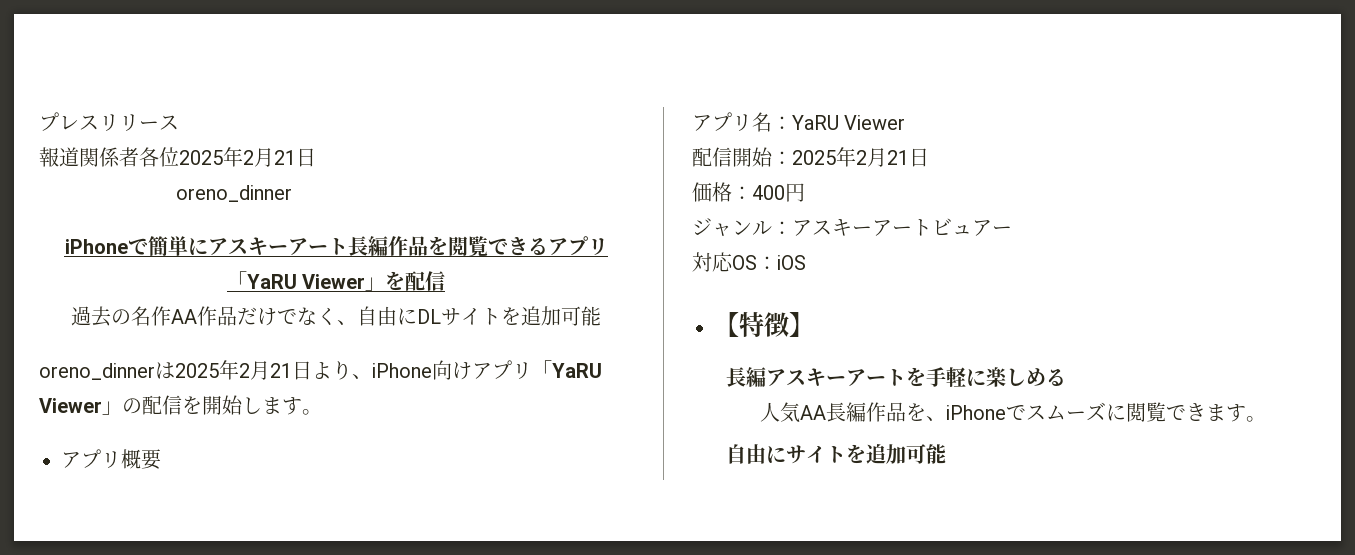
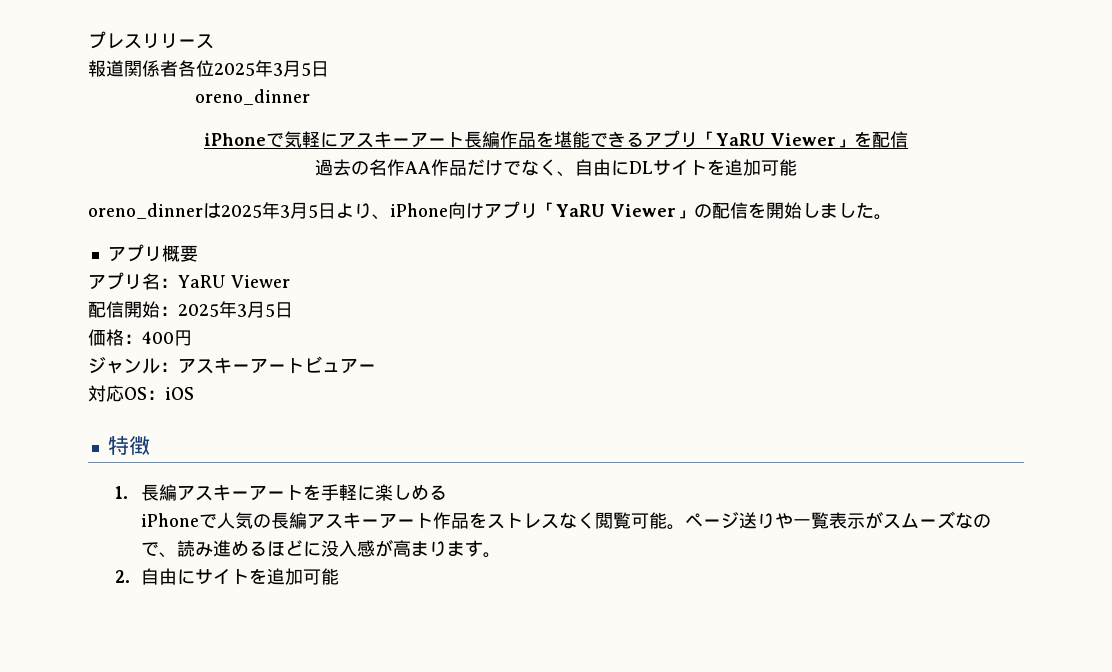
- 報道関係者各位2025年2月21日
+ 報道関係者各位2025年3月5日
- iPhoneで簡単にアスキーアート長編作品を閲覧できるアプリ「YaRU Viewer」を配信
+ iPhoneで気軽にアスキーアート長編作品を堪能できるアプリ「YaRU Viewer」を配信
- oreno_dinnerは2025年2月21日より、iPhone向けアプリ「YaRU Viewer」の配信を開始します。
+ oreno_dinnerは2025年3月5日より、iPhone向けアプリ「YaRU Viewer」の配信を開始しました。
- 配信開始：2025年2月21日
+ 配信開始：2025年3月5日
- 【特徴】
- 長編アスキーアートを手軽に楽しめる
+ 特徴
+ 1.長編アスキーアートを手軽に楽しめる
- 人気AA長編作品を、iPhoneでスムーズに閲覧できます。
- 自由にサイトを追加可能
+ iPhoneで人気の長編アスキーアート作品をストレスなく閲覧可能。ページ送りや一覧表示がスムーズなので、読み進めるほどに没入感が高まります。
+ 2.自由にサイトを追加可能

